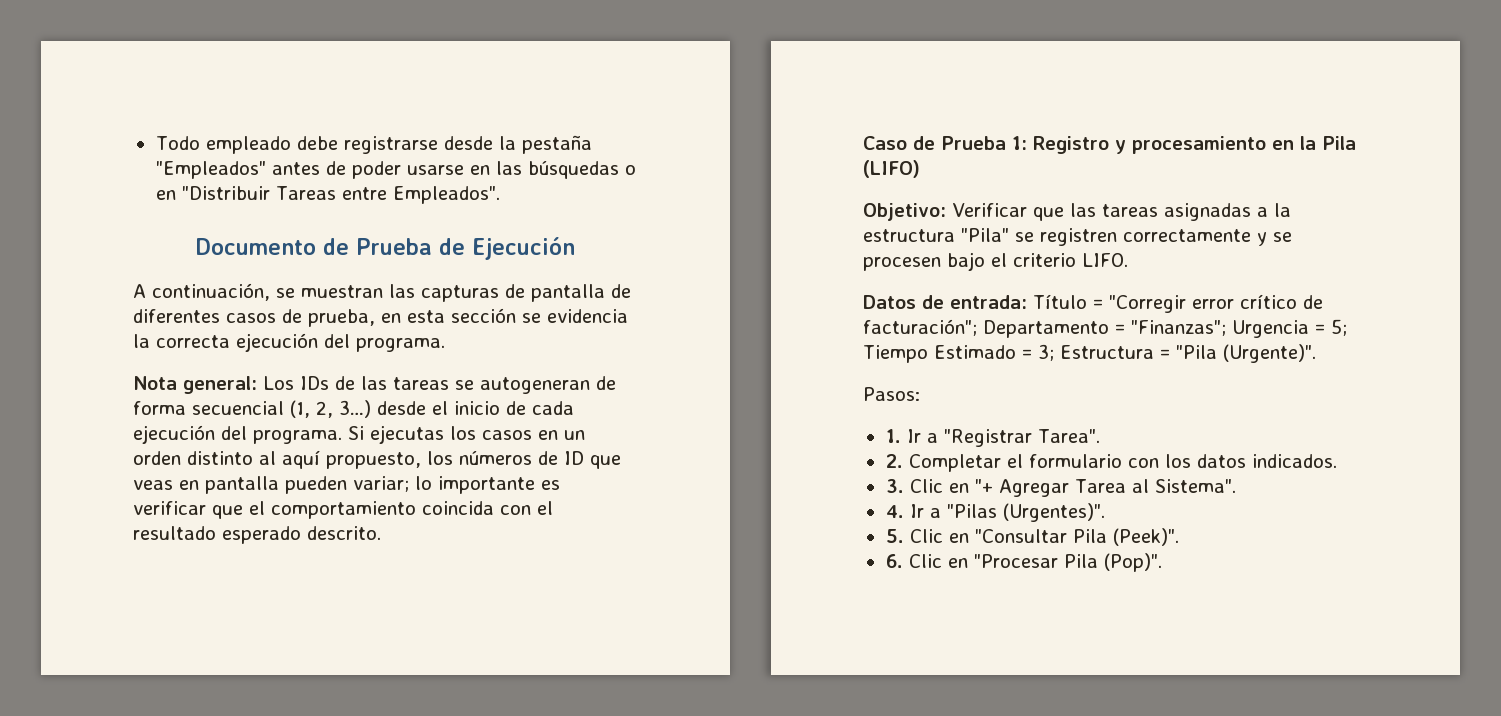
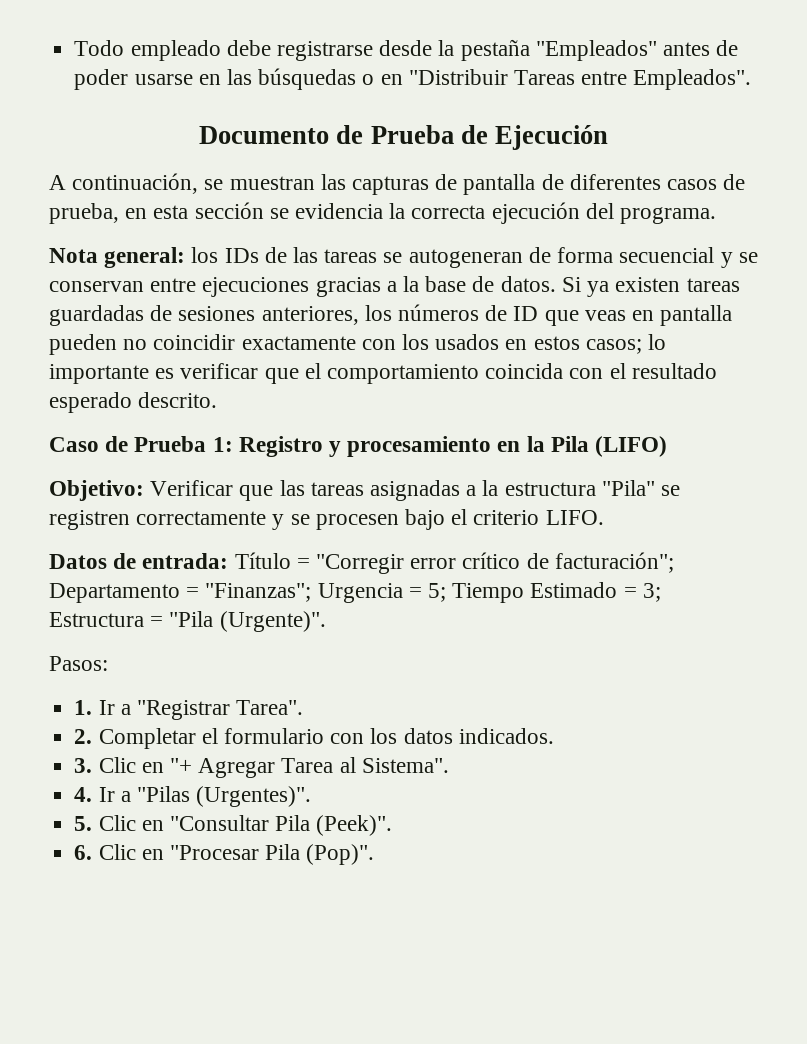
- Nota general: Los IDs de las tareas se autogeneran de forma secuencial (1, 2, 3…) desde el inicio de cada ejecución del programa. Si ejecutas los casos en un orden distinto al aquí propuesto, los números de ID que veas en pantalla pueden variar; lo importante es verificar que el comportamiento coincida con el resultado esperado descrito.
+ Nota general: los IDs de las tareas se autogeneran de forma secuencial y se conservan entre ejecuciones gracias a la base de datos. Si ya existen tareas guardadas de sesiones anteriores, los números de ID que veas en pantalla pueden no coincidir exactamente con los usados en estos casos; lo importante es verificar que el comportamiento coincida con el resultado esperado descrito.

